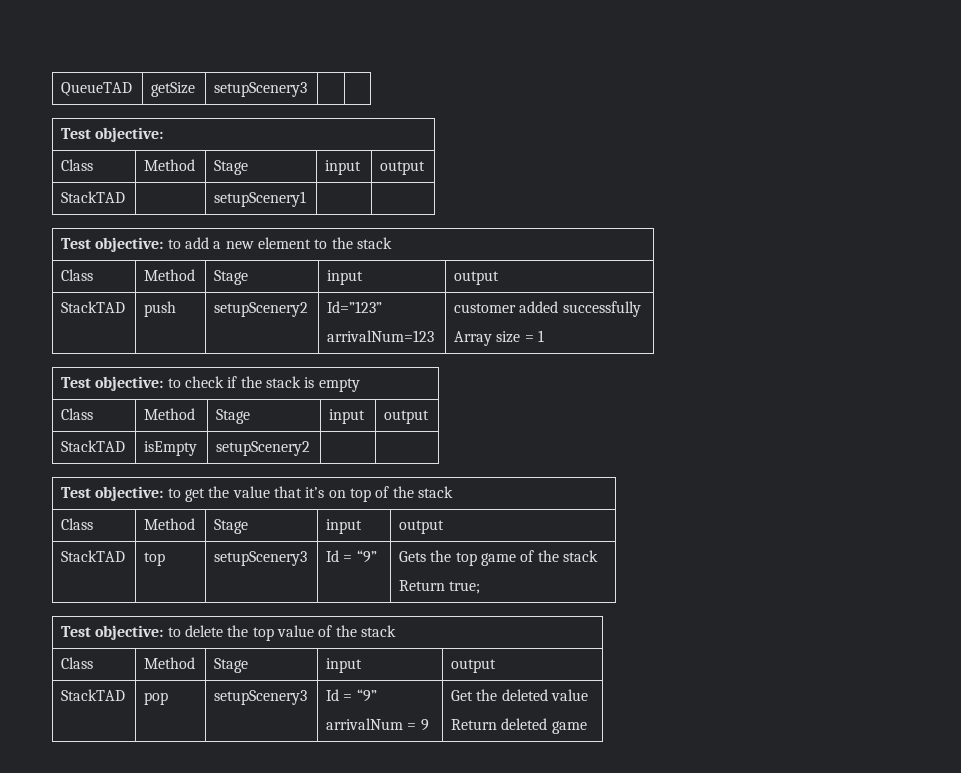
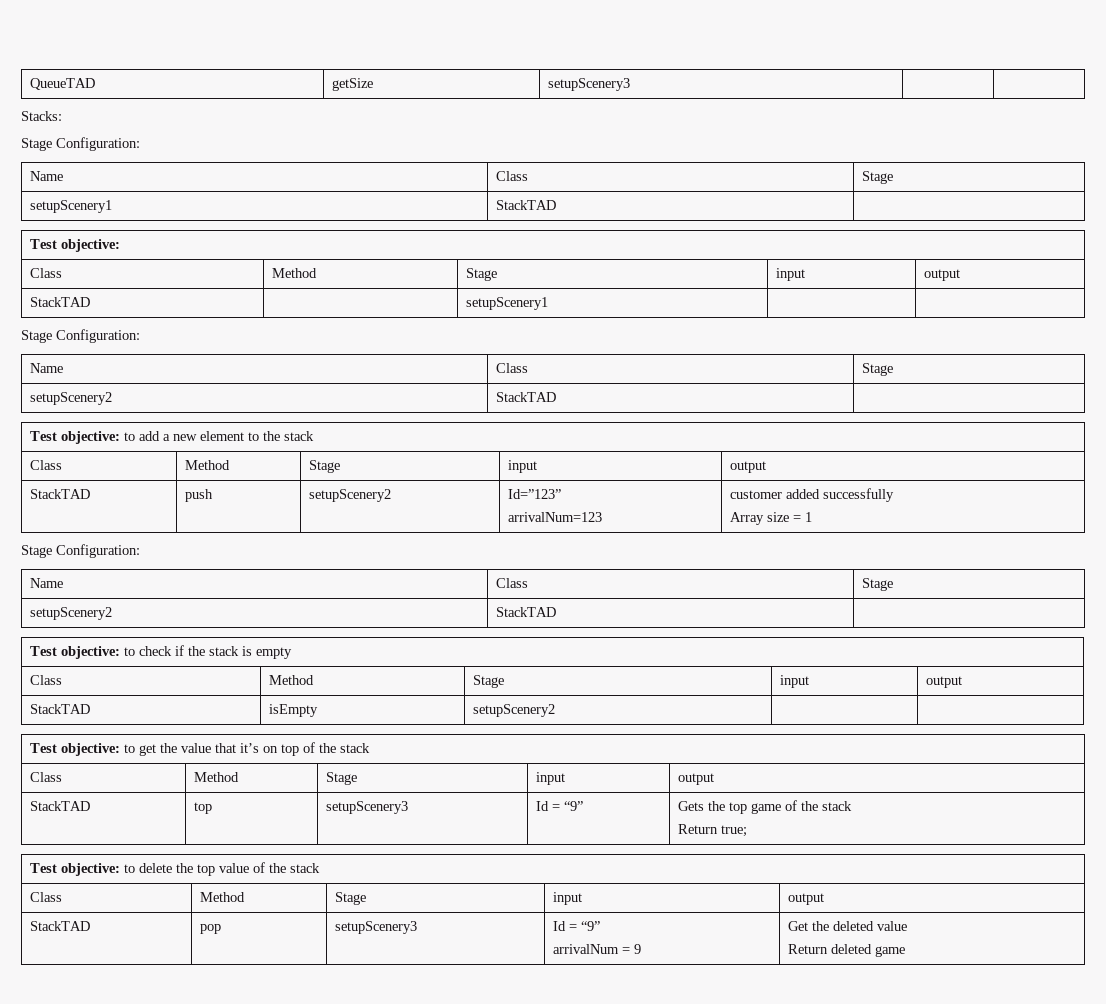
+ Stacks:
+ Stage Configuration:
+ Name | Class | Stage
+ setupScenery1 | StackTAD |
  StackTAD | | setupScenery1 | |
+ Stage Configuration:
+ Name | Class | Stage
+ setupScenery2 | StackTAD |
  StackTAD | push | setupScenery2 | Id=”123”
  arrivalNum=123 | customer added successfully
  Array size = 1
+ Stage Configuration:
+ Name | Class | Stage
+ setupScenery2 | StackTAD |

